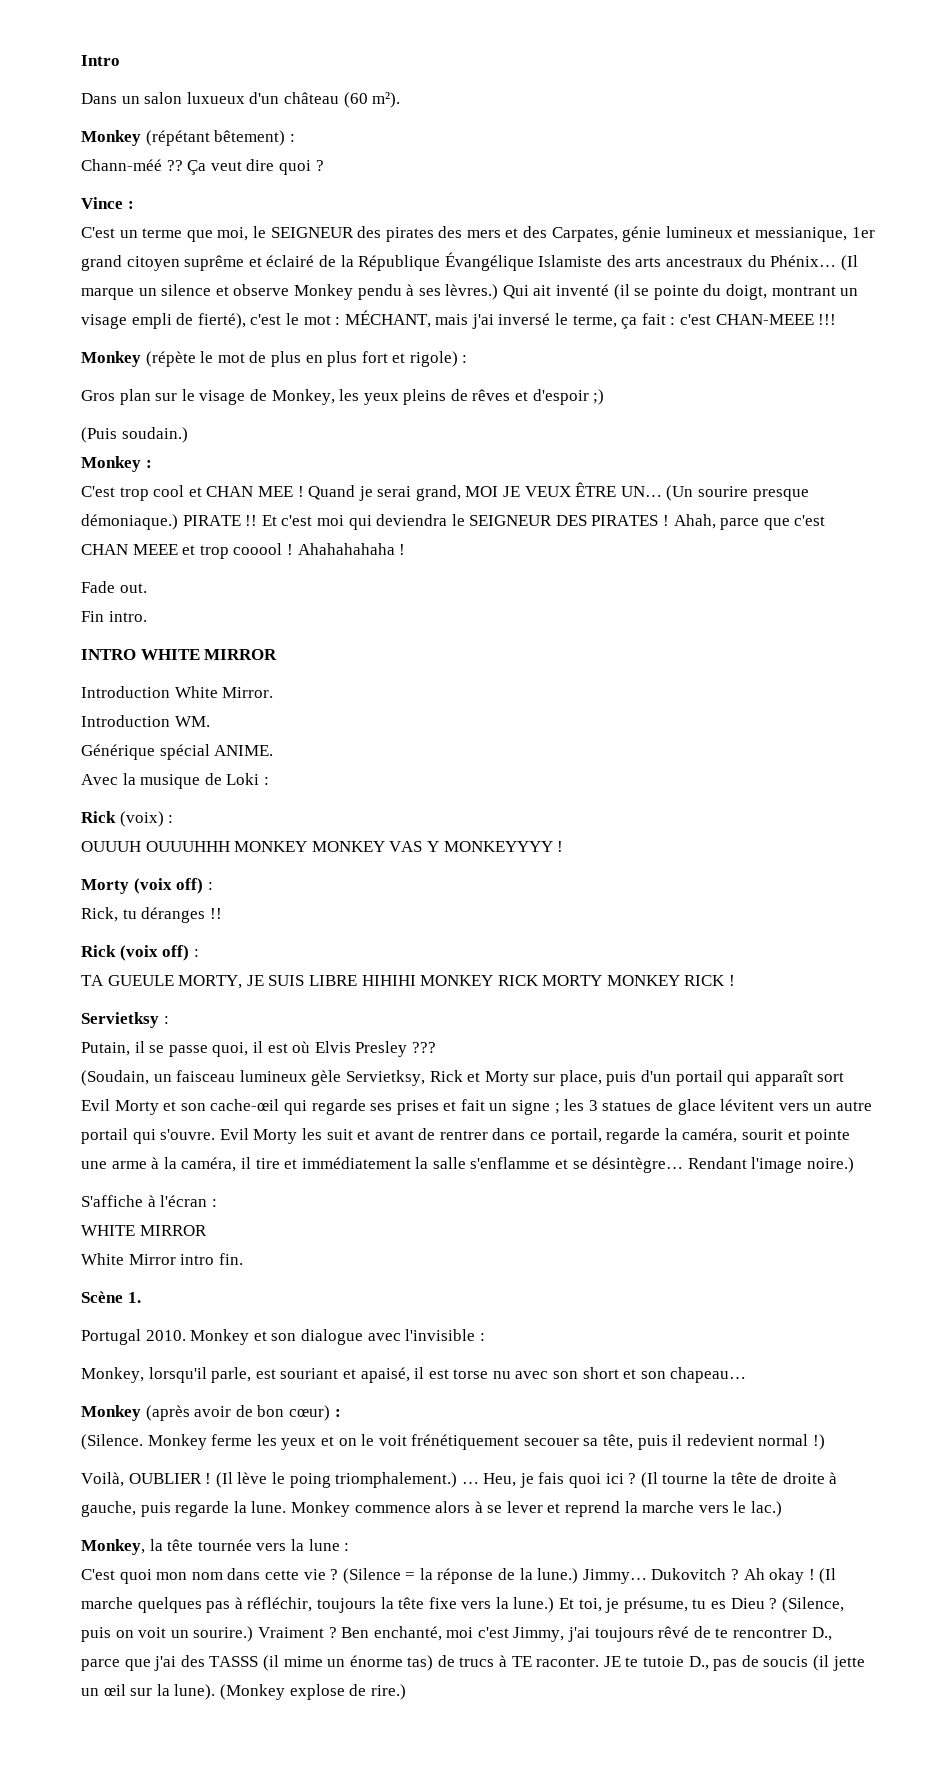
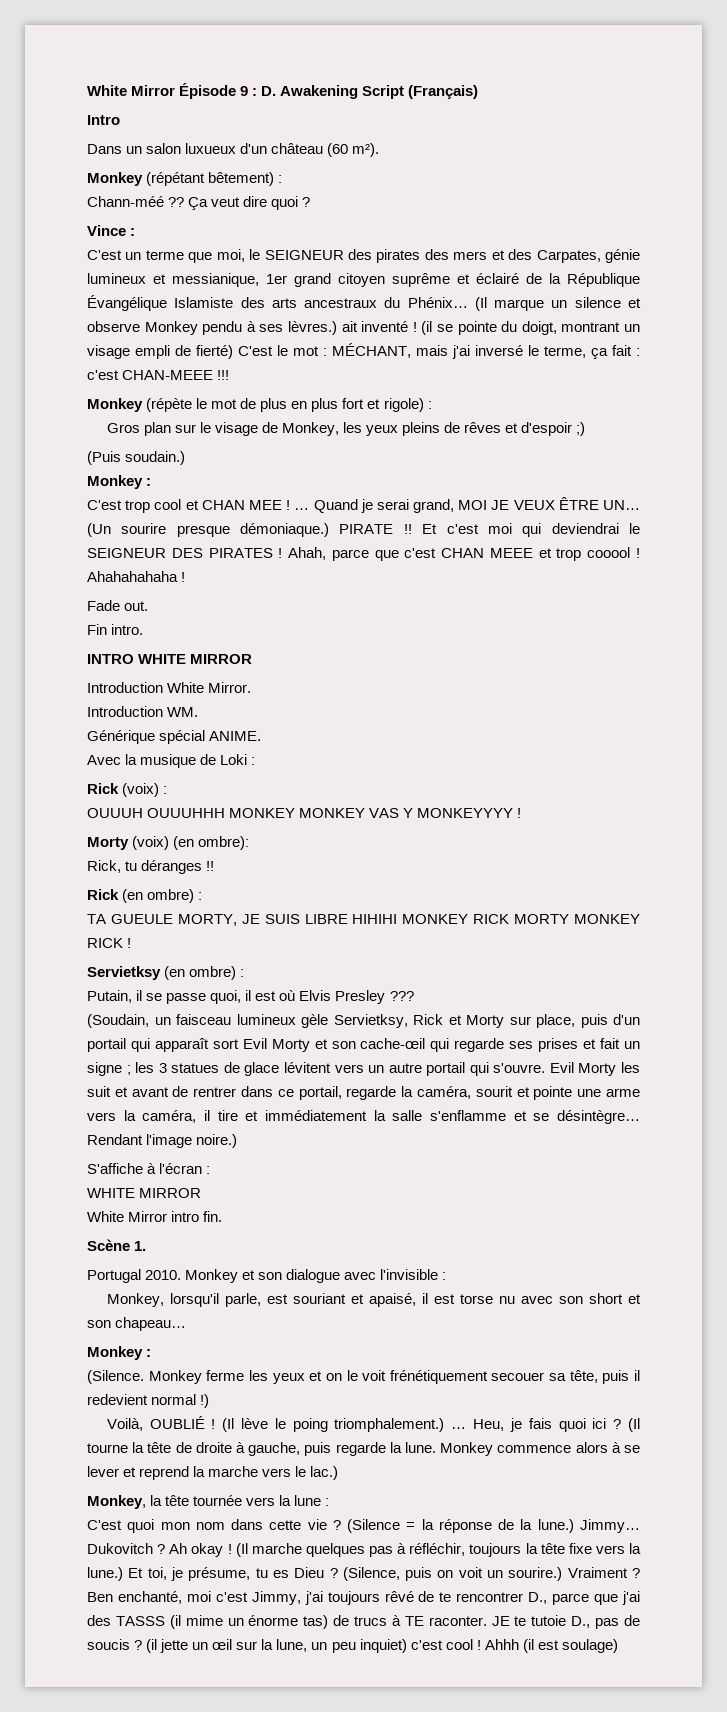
+ White Mirror Épisode 9 : D. Awakening Script (Français)
- (Il marque un silence et observe Monkey pendu à ses lèvres.) Qui ait inventé (il se pointe du doigt, montrant un visage empli de fierté), c'est le mot : MÉCHANT, mais j'ai inversé le terme, ça fait : c'est CHAN-MEEE !!!
+ (Il marque un silence et observe Monkey pendu à ses lèvres.) ait inventé ! (il se pointe du doigt, montrant un visage empli de fierté) C'est le mot : MÉCHANT, mais j'ai inversé le terme, ça fait : c'est CHAN-MEEE !!!
- C'est trop cool et CHAN MEE !
+ C'est trop cool et CHAN MEE ! …
- Et c'est moi qui deviendra le SEIGNEUR DES PIRATES !
+ Et c'est moi qui deviendrai le SEIGNEUR DES PIRATES !
- Morty (voix off) :
+ Morty (voix) (en ombre):
- Rick (voix off) :
+ Rick (en ombre) :
- Servietksy :
+ Servietksy (en ombre) :
- Evil Morty les suit et avant de rentrer dans ce portail, regarde la caméra, sourit et pointe une arme à la caméra, il tire et immédiatement la salle s'enflamme et se désintègre…
+ Evil Morty les suit et avant de rentrer dans ce portail, regarde la caméra, sourit et pointe une arme vers la caméra, il tire et immédiatement la salle s'enflamme et se désintègre…
  Monkey, lorsqu'il parle, est souriant et apaisé, il est torse nu avec son short et son chapeau…
- Monkey (après avoir de bon cœur) :
+ Monkey :
- Voilà, OUBLIER !
+ Voilà, OUBLIÉ !
- JE te tutoie D., pas de soucis (il jette un œil sur la lune). (Monkey explose de rire.)
+ JE te tutoie D., pas de soucis ? (il jette un œil sur la lune, un peu inquiet) c'est cool ! Ahhh (il est soulage)

